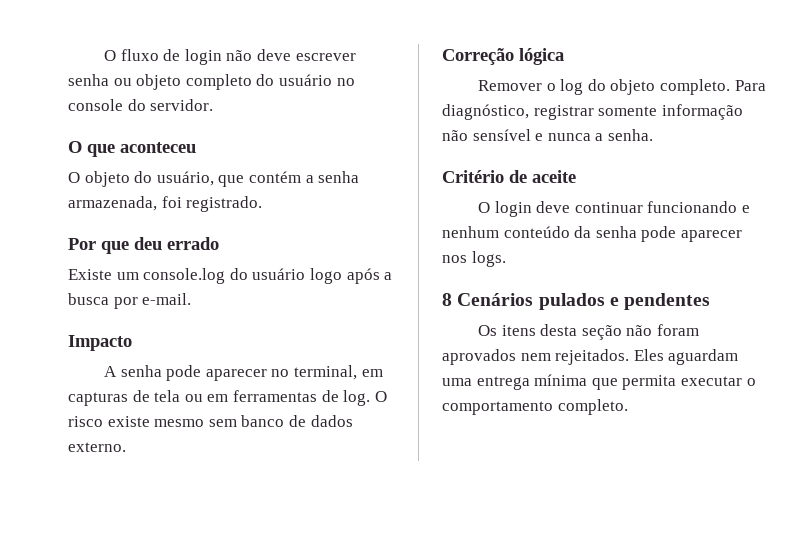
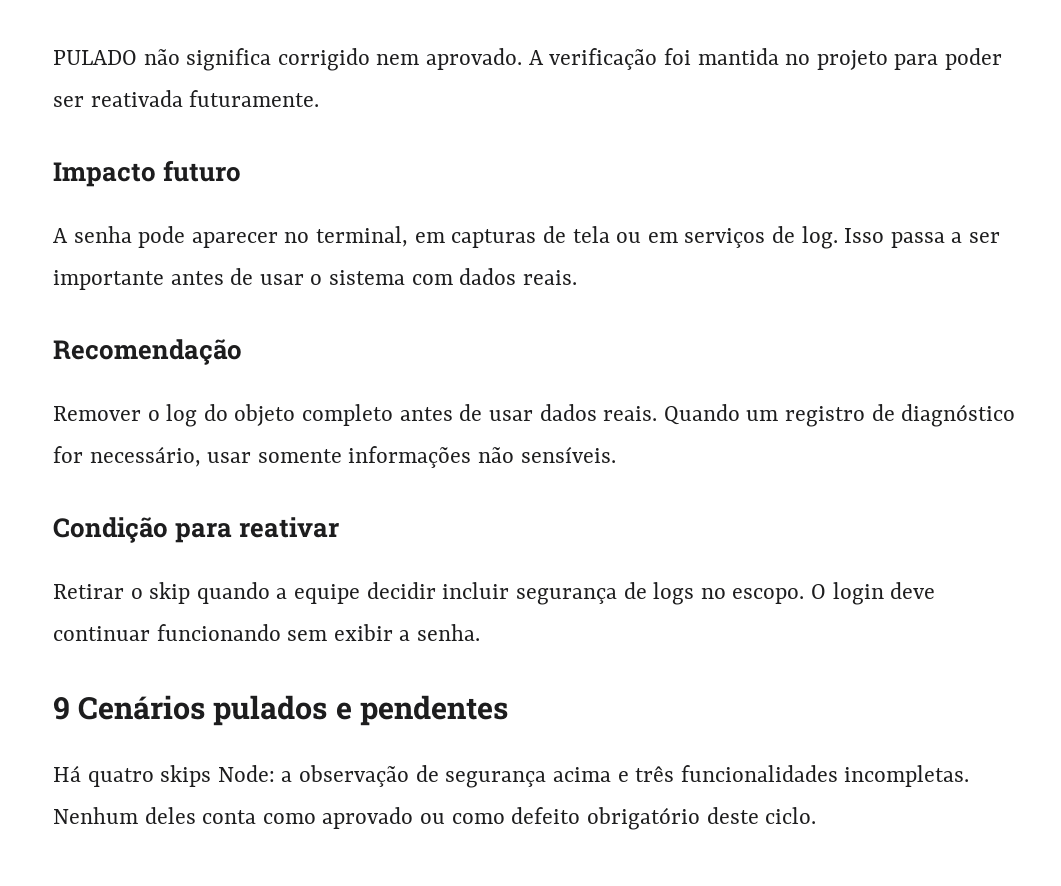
- O fluxo de login não deve escrever senha ou objeto completo do usuário no console do servidor.
- O que aconteceu
- O objeto do usuário, que contém a senha armazenada, foi registrado.
- Por que deu errado
- Existe um console.log do usuário logo após a busca por e-mail.
+ PULADO não significa corrigido nem aprovado. A verificação foi mantida no projeto para poder ser reativada futuramente.
- Impacto
+ Impacto futuro
- A senha pode aparecer no terminal, em capturas de tela ou em ferramentas de log.
+ A senha pode aparecer no terminal, em capturas de tela ou em serviços de log.
- O risco existe mesmo sem banco de dados externo.
- Correção lógica
+ Isso passa a ser importante antes de usar o sistema com dados reais.
+ Recomendação
- Remover o log do objeto completo. Para diagnóstico, registrar somente informação não sensível e nunca a senha.
- Critério de aceite
- O login deve continuar funcionando e nenhum conteúdo da senha pode aparecer nos logs.
- 8 Cenários pulados e pendentes
- Os itens desta seção não foram aprovados nem rejeitados. Eles aguardam uma entrega mínima que permita executar o comportamento completo.
+ Remover o log do objeto completo antes de usar dados reais. Quando um registro de diagnóstico for necessário, usar somente informações não sensíveis.
+ Condição para reativar
+ Retirar o skip quando a equipe decidir incluir segurança de logs no escopo. O login deve continuar funcionando sem exibir a senha.
+ 9 Cenários pulados e pendentes
+ Há quatro skips Node: a observação de segurança acima e três funcionalidades incompletas. Nenhum deles conta como aprovado ou como defeito obrigatório deste ciclo.

